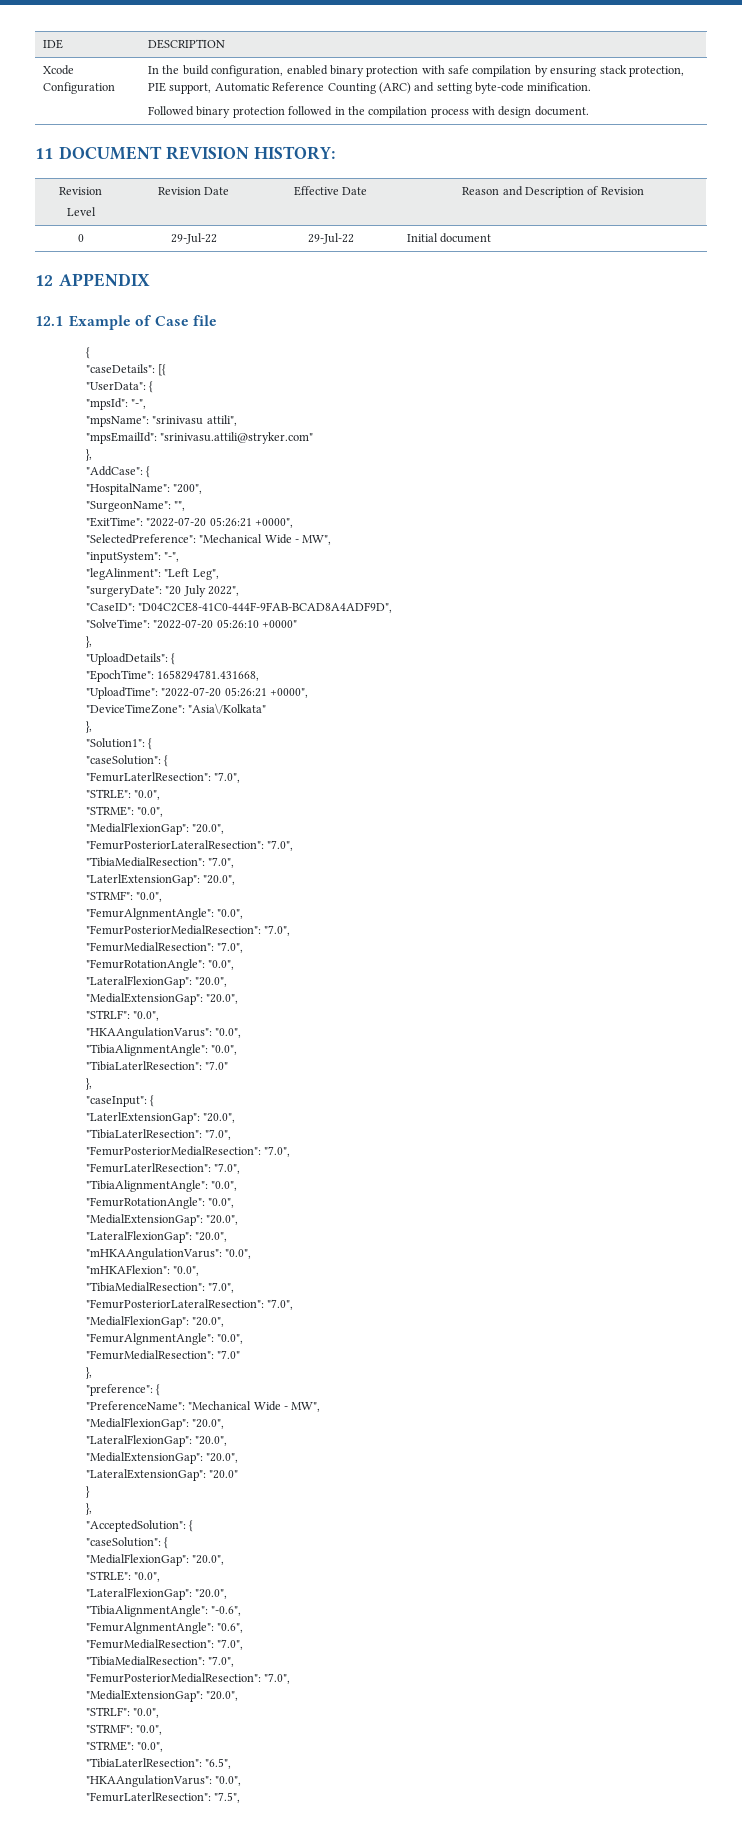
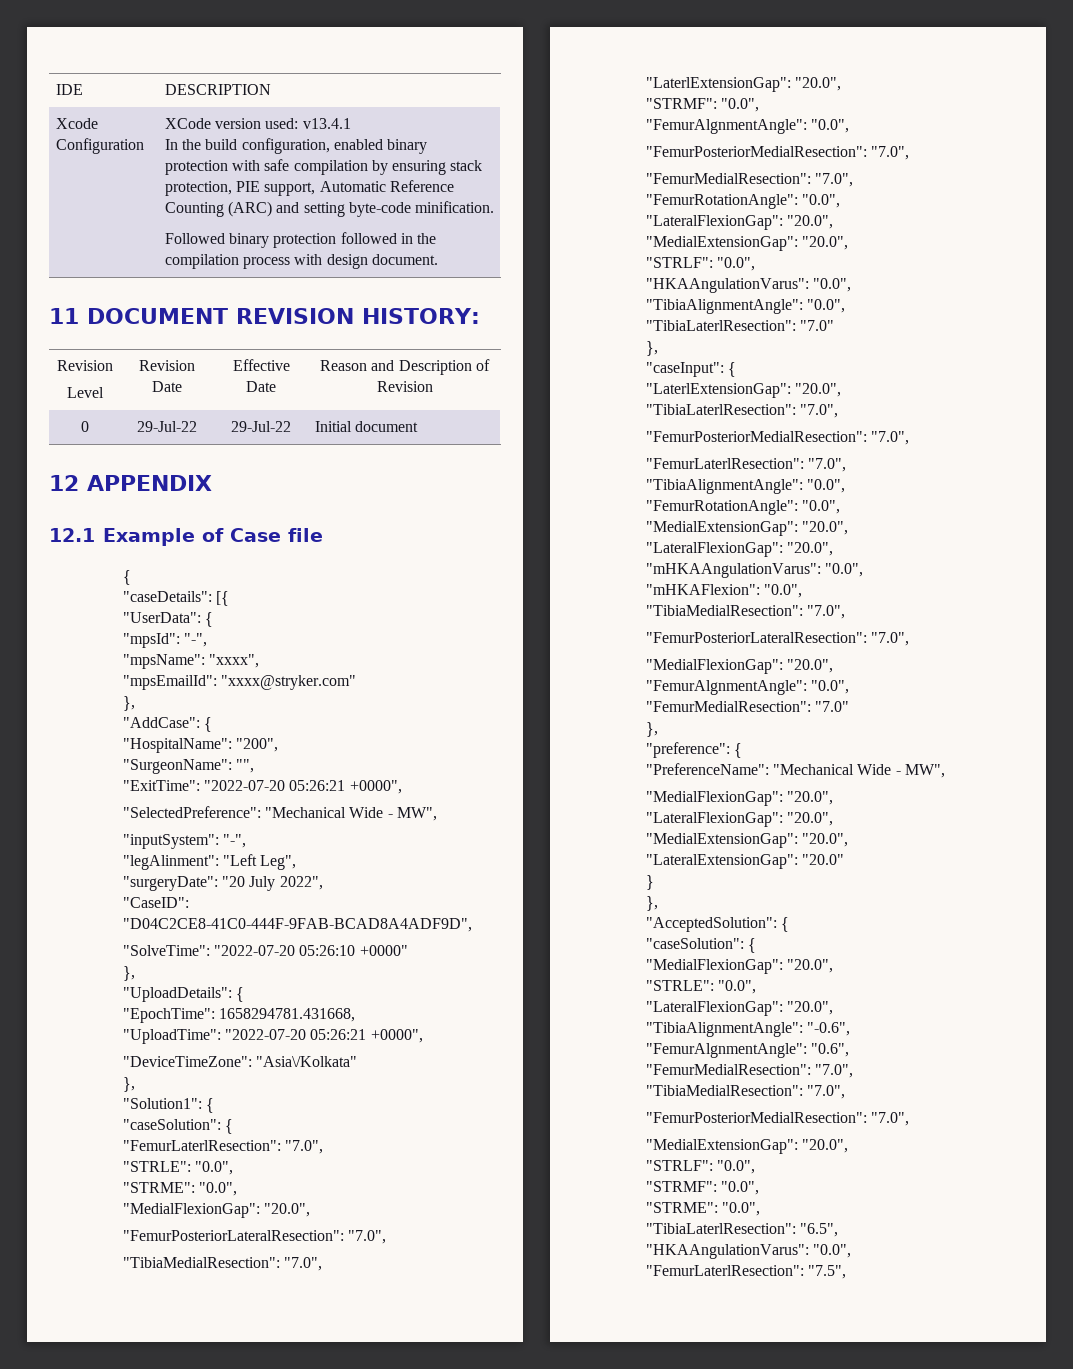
+ XCode version used: v13.4.1
- "mpsName": "srinivasu attili",
+ "mpsName": "xxxx",
- "mpsEmailId": "srinivasu.attili@stryker.com"
+ "mpsEmailId": "xxxx@stryker.com"

